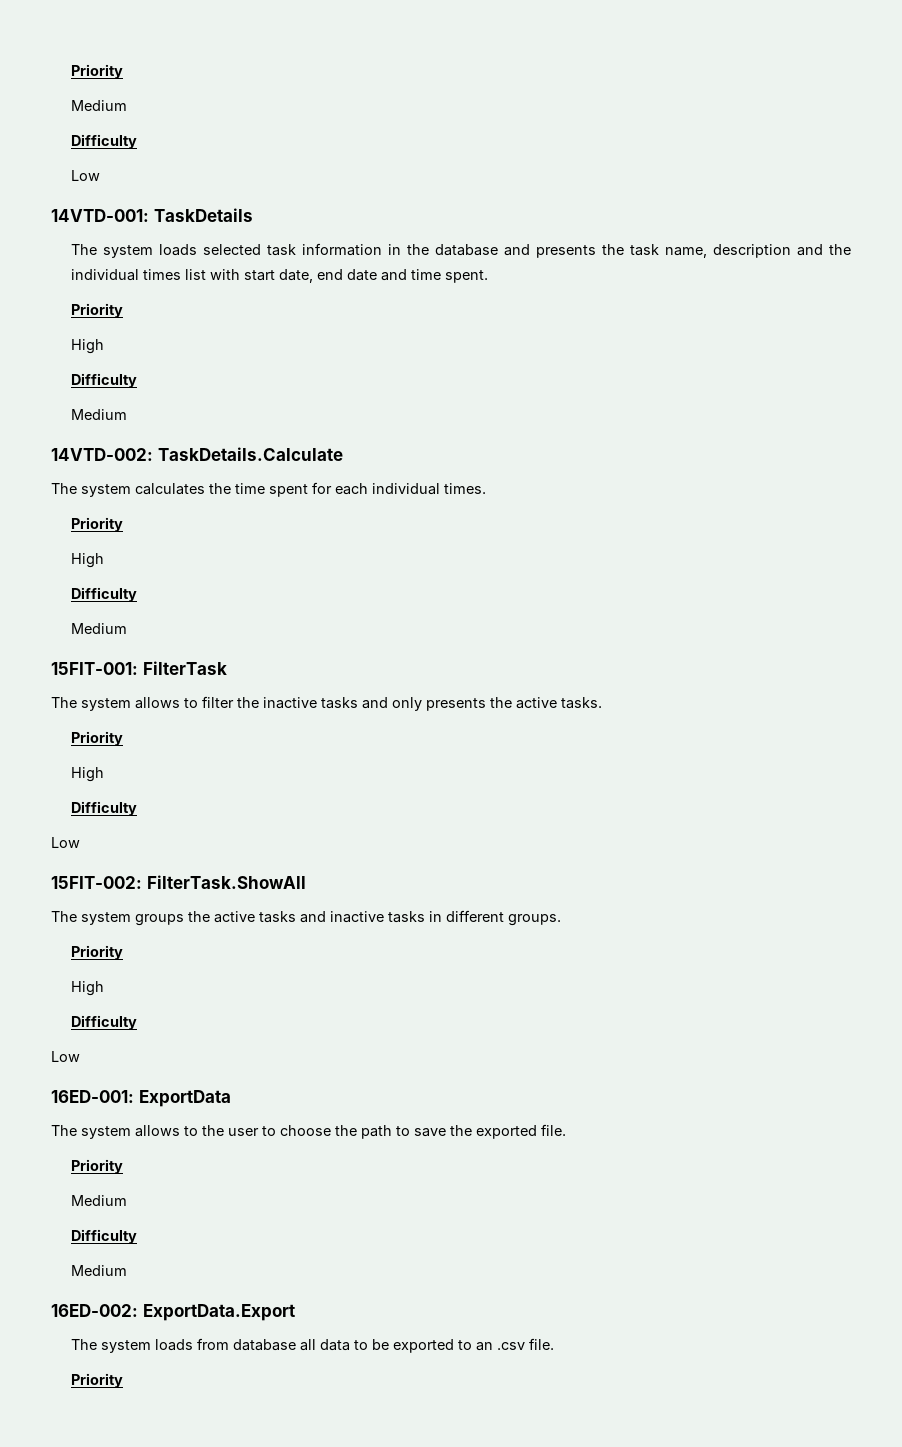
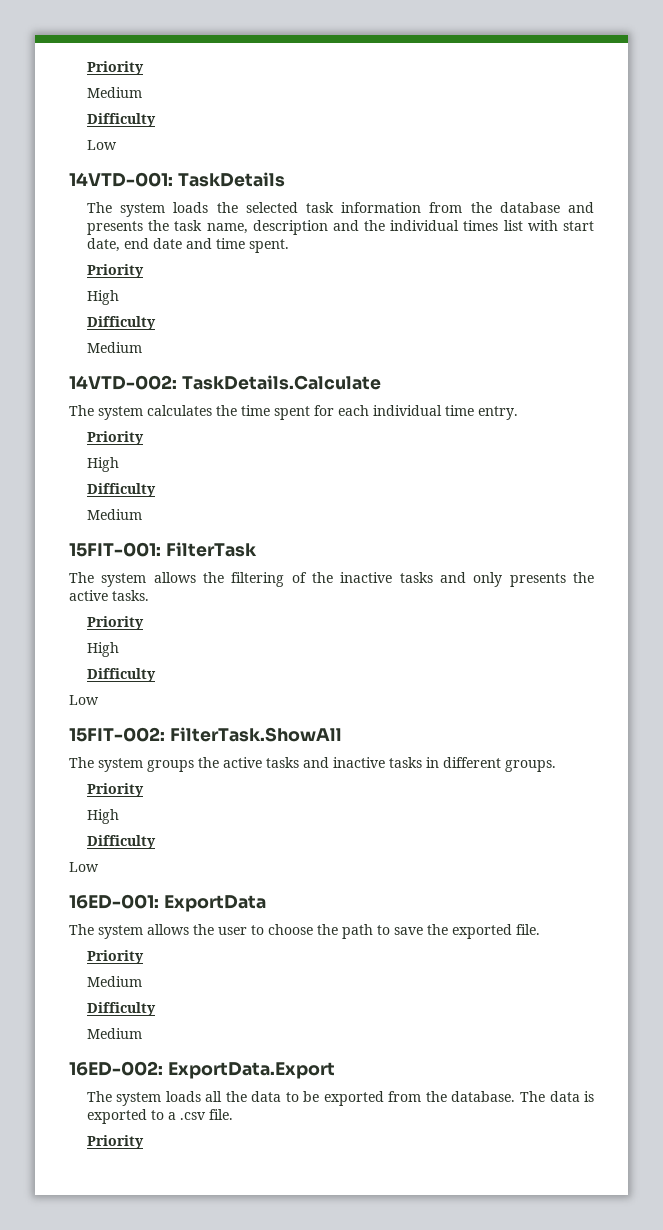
- The system loads selected task information in the database and presents the task name, description and the individual times list with start date, end date and time spent.
+ The system loads the selected task information from the database and presents the task name, description and the individual times list with start date, end date and time spent.
- The system calculates the time spent for each individual times.
+ The system calculates the time spent for each individual time entry.
- The system allows to filter the inactive tasks and only presents the active tasks.
+ The system allows the filtering of the inactive tasks and only presents the active tasks.
- The system allows to the user to choose the path to save the exported file.
+ The system allows the user to choose the path to save the exported file.
- The system loads from database all data to be exported to an .csv file.
+ The system loads all the data to be exported from the database. The data is exported to a .csv file.

